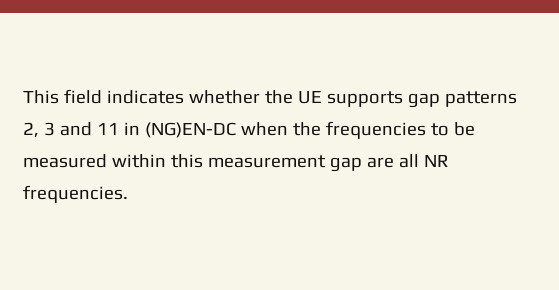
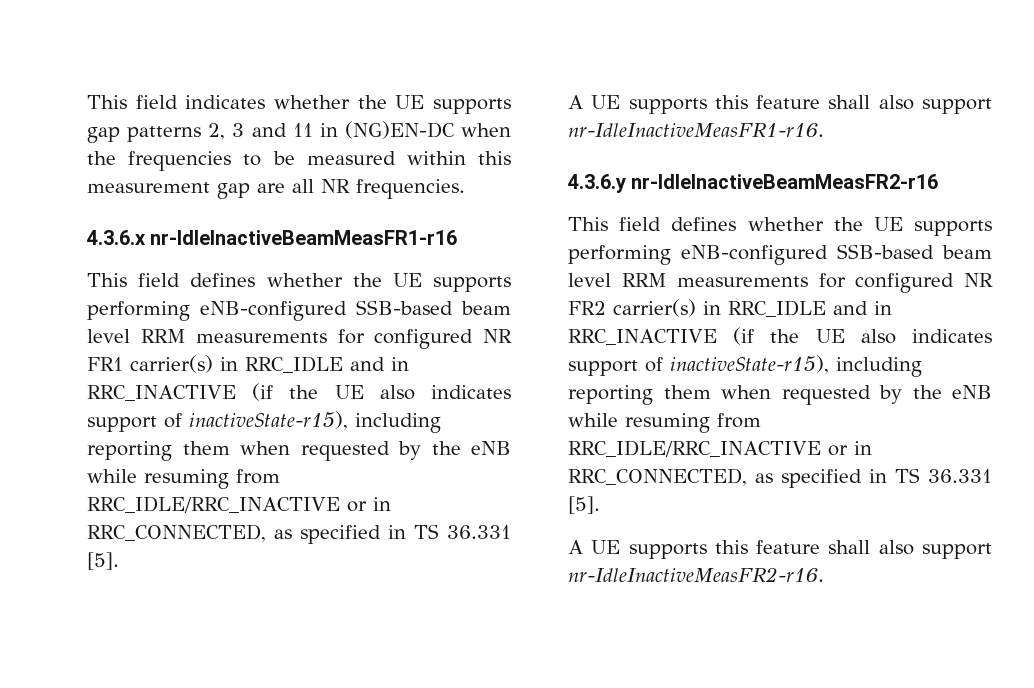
+ 4.3.6.x nr-IdleInactiveBeamMeasFR1-r16
+ This field defines whether the UE supports performing eNB-configured SSB-based beam level RRM measurements for configured NR FR1 carrier(s) in RRC_IDLE and in RRC_INACTIVE (if the UE also indicates support of inactiveState-r15), including reporting them when requested by the eNB while resuming from RRC_IDLE/RRC_INACTIVE or in RRC_CONNECTED, as specified in TS 36.331 [5].
+ A UE supports this feature shall also support nr-IdleInactiveMeasFR1-r16.
+ 4.3.6.y nr-IdleInactiveBeamMeasFR2-r16
+ This field defines whether the UE supports performing eNB-configured SSB-based beam level RRM measurements for configured NR FR2 carrier(s) in RRC_IDLE and in RRC_INACTIVE (if the UE also indicates support of inactiveState-r15), including reporting them when requested by the eNB while resuming from RRC_IDLE/RRC_INACTIVE or in RRC_CONNECTED, as specified in TS 36.331 [5].
+ A UE supports this feature shall also support nr-IdleInactiveMeasFR2-r16.

